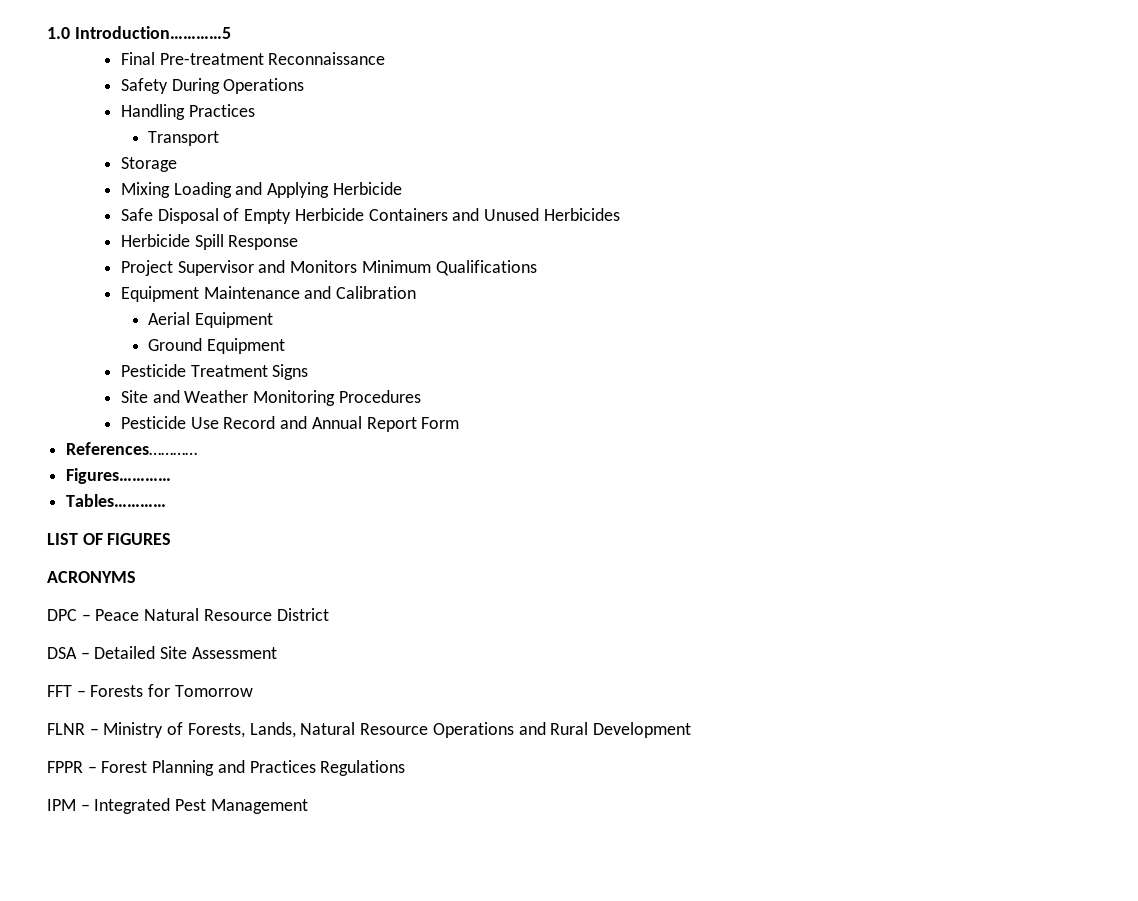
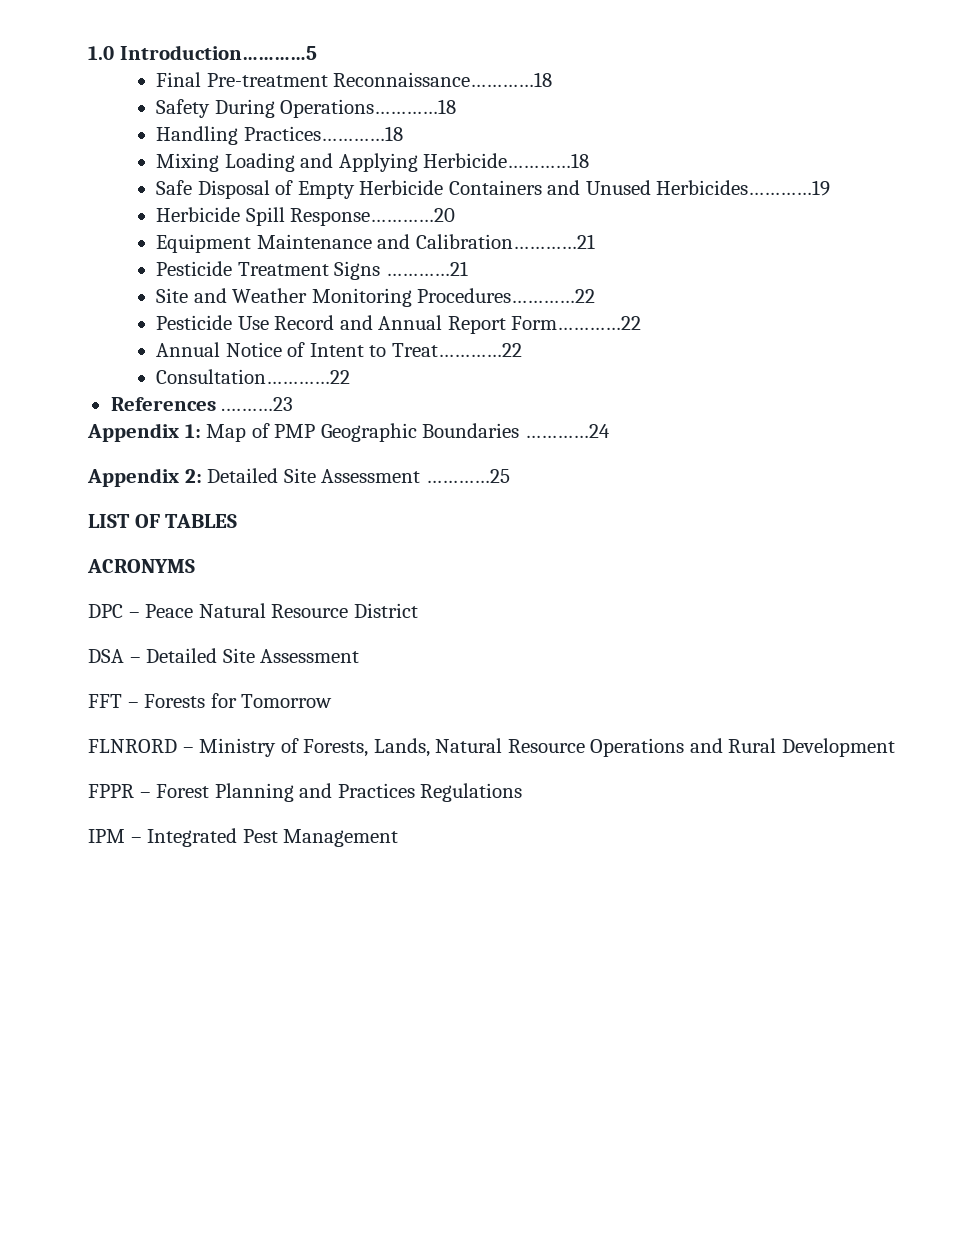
- Final Pre-treatment Reconnaissance
+ Final Pre-treatment Reconnaissance…………18
- Safety During Operations
+ Safety During Operations…………18
- Handling Practices
- Transport
- Storage
+ Handling Practices…………18
- Mixing Loading and Applying Herbicide
+ Mixing Loading and Applying Herbicide…………18
- Safe Disposal of Empty Herbicide Containers and Unused Herbicides
+ Safe Disposal of Empty Herbicide Containers and Unused Herbicides…………19
- Herbicide Spill Response
- Project Supervisor and Monitors Minimum Qualifications
- Equipment Maintenance and Calibration
- Aerial Equipment
- Ground Equipment
+ Herbicide Spill Response…………20
+ Equipment Maintenance and Calibration…………21
- Pesticide Treatment Signs
+ Pesticide Treatment Signs …………21
- Site and Weather Monitoring Procedures
+ Site and Weather Monitoring Procedures…………22
- Pesticide Use Record and Annual Report Form
- References…………
- Figures…………
- Tables…………
+ Pesticide Use Record and Annual Report Form…………22
+ Annual Notice of Intent to Treat…………22
+ Consultation…………22
+ References .………23
+ Appendix 1: Map of PMP Geographic Boundaries …………24
+ Appendix 2: Detailed Site Assessment …………25
- LIST OF FIGURES
+ LIST OF TABLES
- FLNR – Ministry of Forests, Lands, Natural Resource Operations and Rural Development
+ FLNRORD – Ministry of Forests, Lands, Natural Resource Operations and Rural Development

